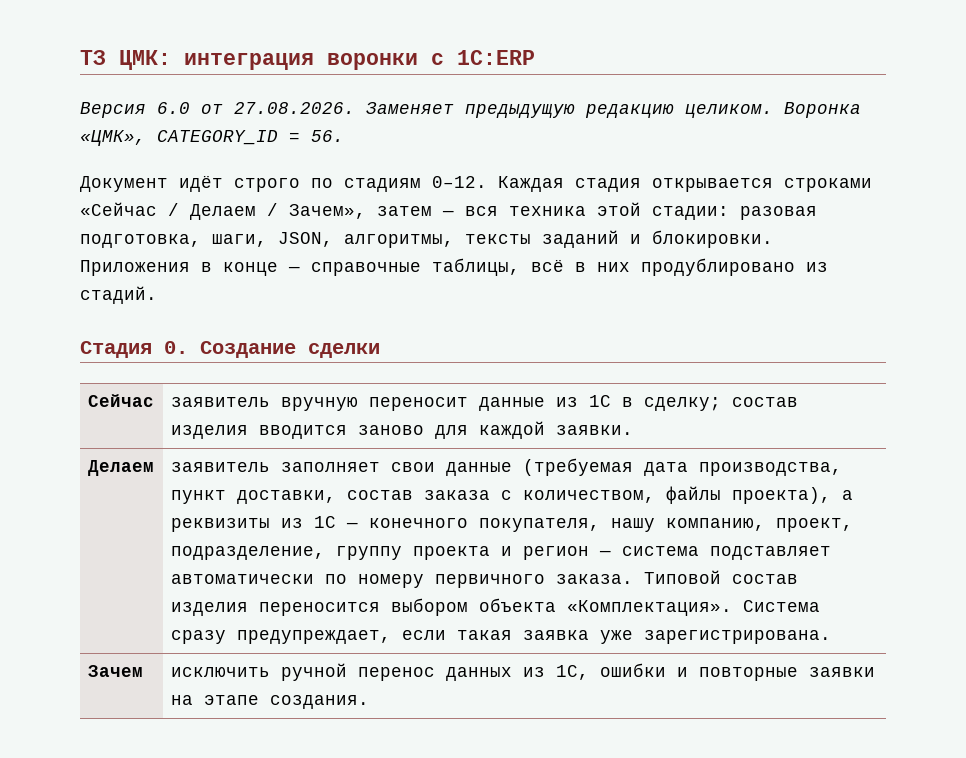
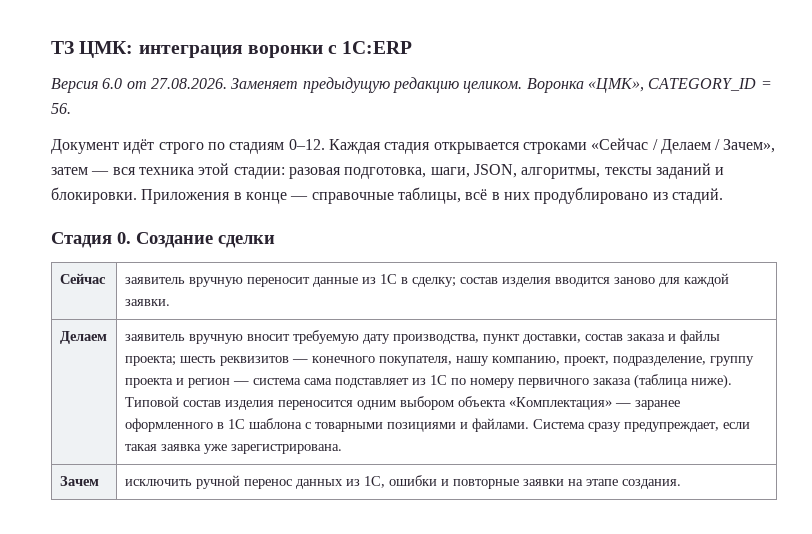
- заявитель заполняет свои данные (требуемая дата производства, пункт доставки, состав заказа с количеством, файлы проекта), а реквизиты из 1С — конечного покупателя, нашу компанию, проект, подразделение, группу проекта и регион — система подставляет автоматически по номеру первичного заказа.
+ заявитель вручную вносит требуемую дату производства, пункт доставки, состав заказа и файлы проекта; шесть реквизитов — конечного покупателя, нашу компанию, проект, подразделение, группу проекта и регион — система сама подставляет из 1С по номеру первичного заказа (таблица ниже).
- Типовой состав изделия переносится выбором объекта «Комплектация».
+ Типовой состав изделия переносится одним выбором объекта «Комплектация» — заранее оформленного в 1С шаблона с товарными позициями и файлами.

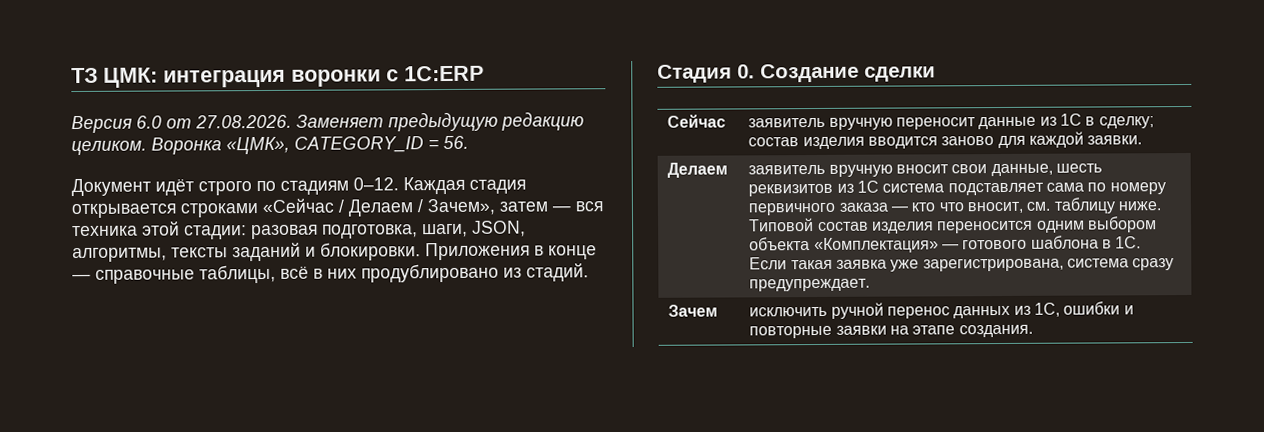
- заявитель вручную вносит требуемую дату производства, пункт доставки, состав заказа и файлы проекта; шесть реквизитов — конечного покупателя, нашу компанию, проект, подразделение, группу проекта и регион — система сама подставляет из 1С по номеру первичного заказа (таблица ниже).
+ заявитель вручную вносит свои данные, шесть реквизитов из 1С система подставляет сама по номеру первичного заказа — кто что вносит, см. таблицу ниже.
- Типовой состав изделия переносится одним выбором объекта «Комплектация» — заранее оформленного в 1С шаблона с товарными позициями и файлами. Система сразу предупреждает, если такая заявка уже зарегистрирована.
+ Типовой состав изделия переносится одним выбором объекта «Комплектация» — готового шаблона в 1С. Если такая заявка уже зарегистрирована, система сразу предупреждает.

